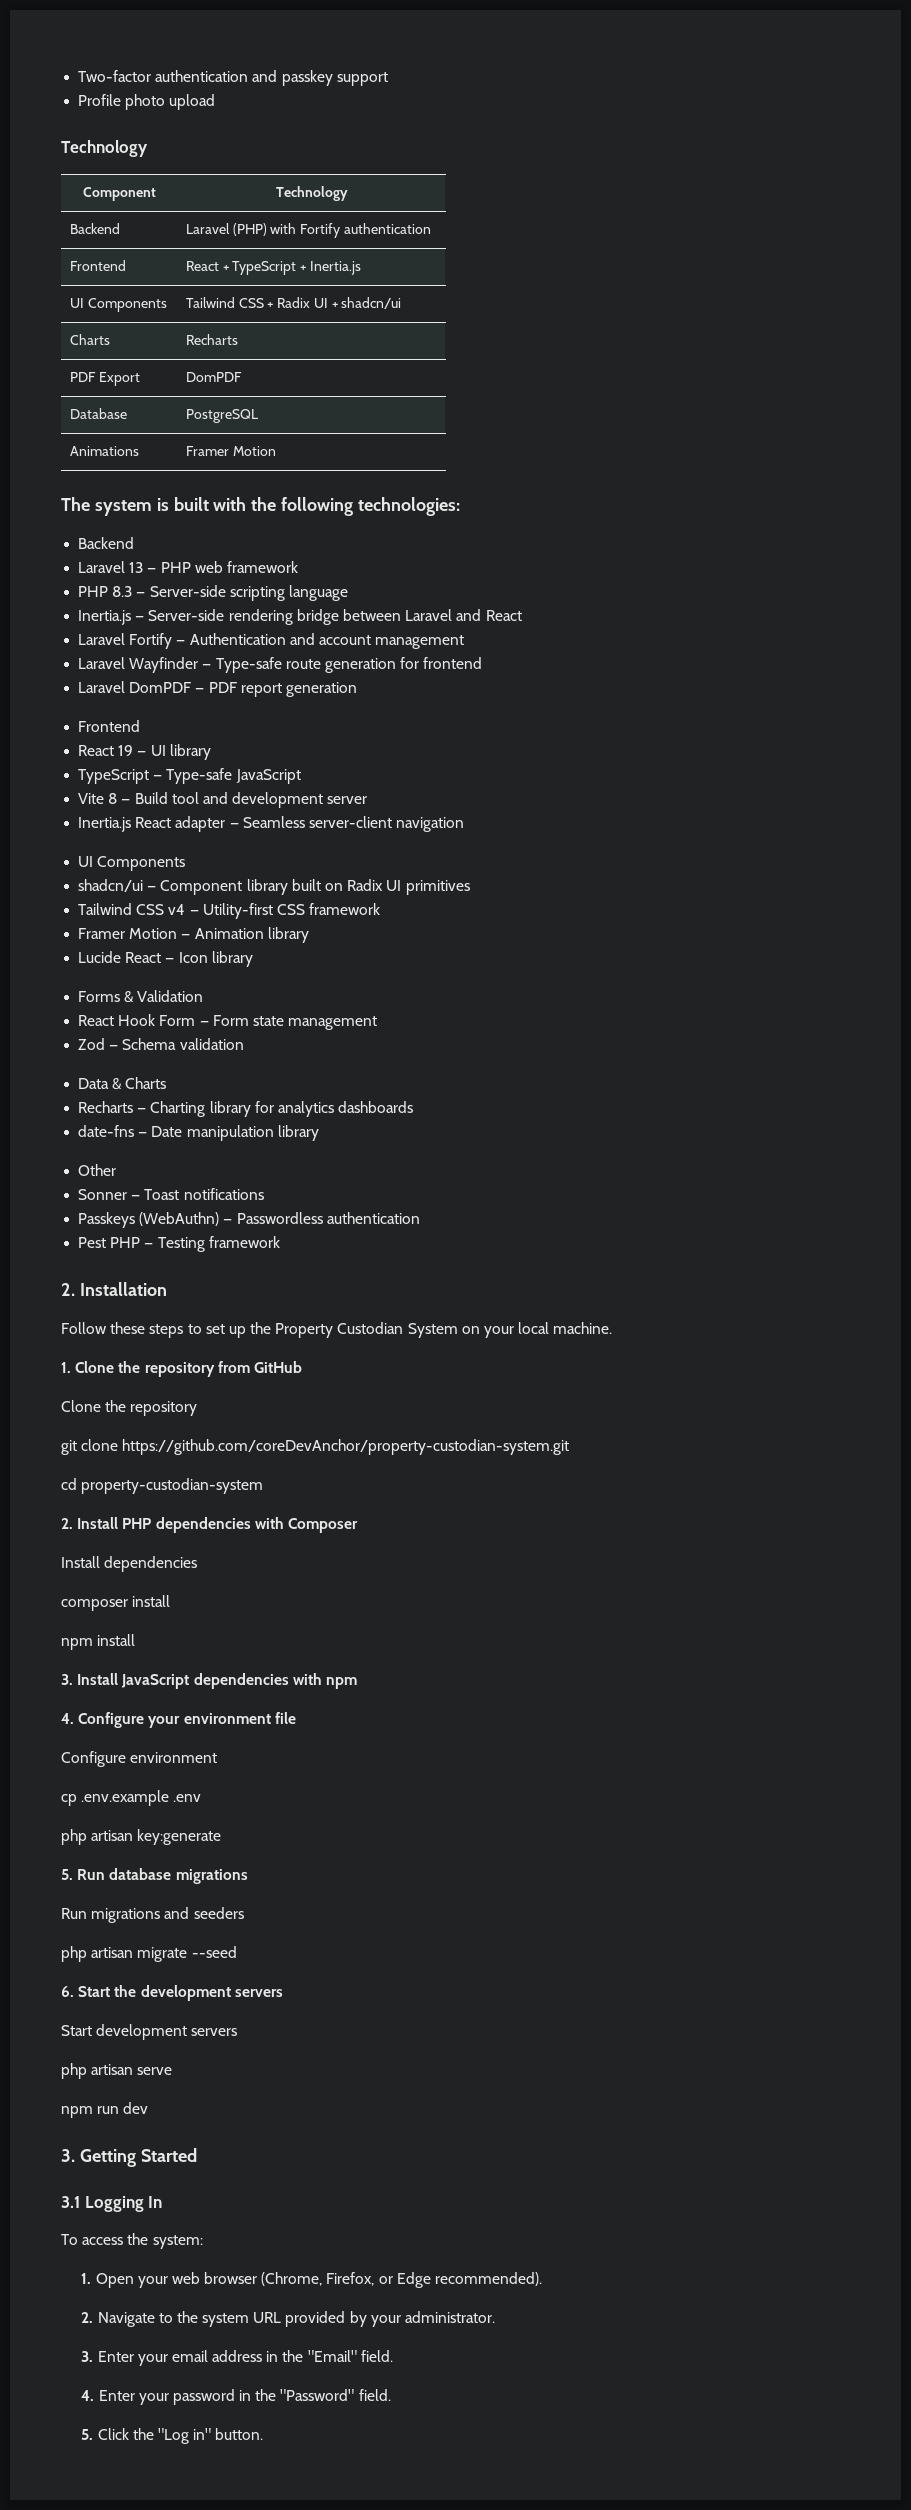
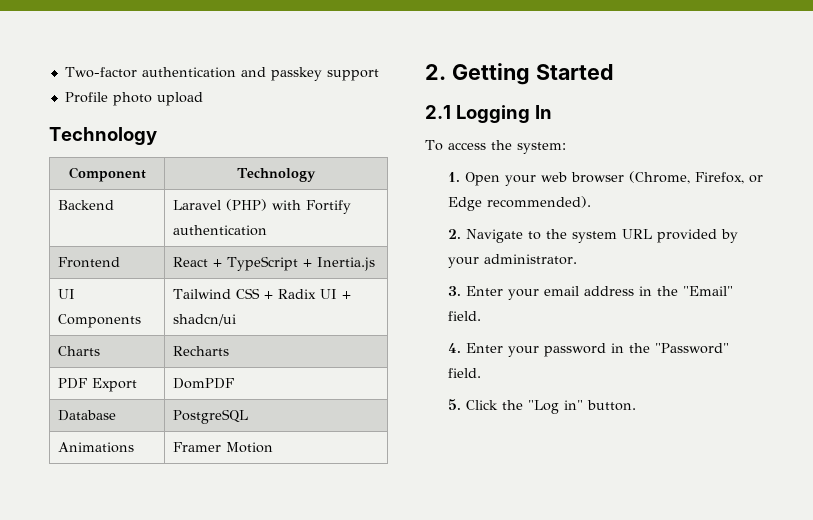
- The system is built with the following technologies:
- Backend
- Laravel 13 — PHP web framework
- PHP 8.3 — Server-side scripting language
- Inertia.js — Server-side rendering bridge between Laravel and React
- Laravel Fortify — Authentication and account management
- Laravel Wayfinder — Type-safe route generation for frontend
- Laravel DomPDF — PDF report generation
- Frontend
- React 19 — UI library
- TypeScript — Type-safe JavaScript
- Vite 8 — Build tool and development server
- Inertia.js React adapter — Seamless server-client navigation
- UI Components
- shadcn/ui — Component library built on Radix UI primitives
- Tailwind CSS v4 — Utility-first CSS framework
- Framer Motion — Animation library
- Lucide React — Icon library
- Forms & Validation
- React Hook Form — Form state management
- Zod — Schema validation
- Data & Charts
- Recharts — Charting library for analytics dashboards
- date-fns — Date manipulation library
- Other
- Sonner — Toast notifications
- Passkeys (WebAuthn) — Passwordless authentication
- Pest PHP — Testing framework
- 2. Installation
- Follow these steps to set up the Property Custodian System on your local machine.
- 1. Clone the repository from GitHub
- Clone the repository
- git clone https://github.com/coreDevAnchor/property-custodian-system.git
- cd property-custodian-system
- 2. Install PHP dependencies with Composer
- Install dependencies
- composer install
- npm install
- 3. Install JavaScript dependencies with npm
- 4. Configure your environment file
- Configure environment
- cp .env.example .env
- php artisan key:generate
- 5. Run database migrations
- Run migrations and seeders
- php artisan migrate --seed
- 6. Start the development servers
- Start development servers
- php artisan serve
- npm run dev
- 3. Getting Started
+ 2. Getting Started
- 3.1 Logging In
+ 2.1 Logging In

